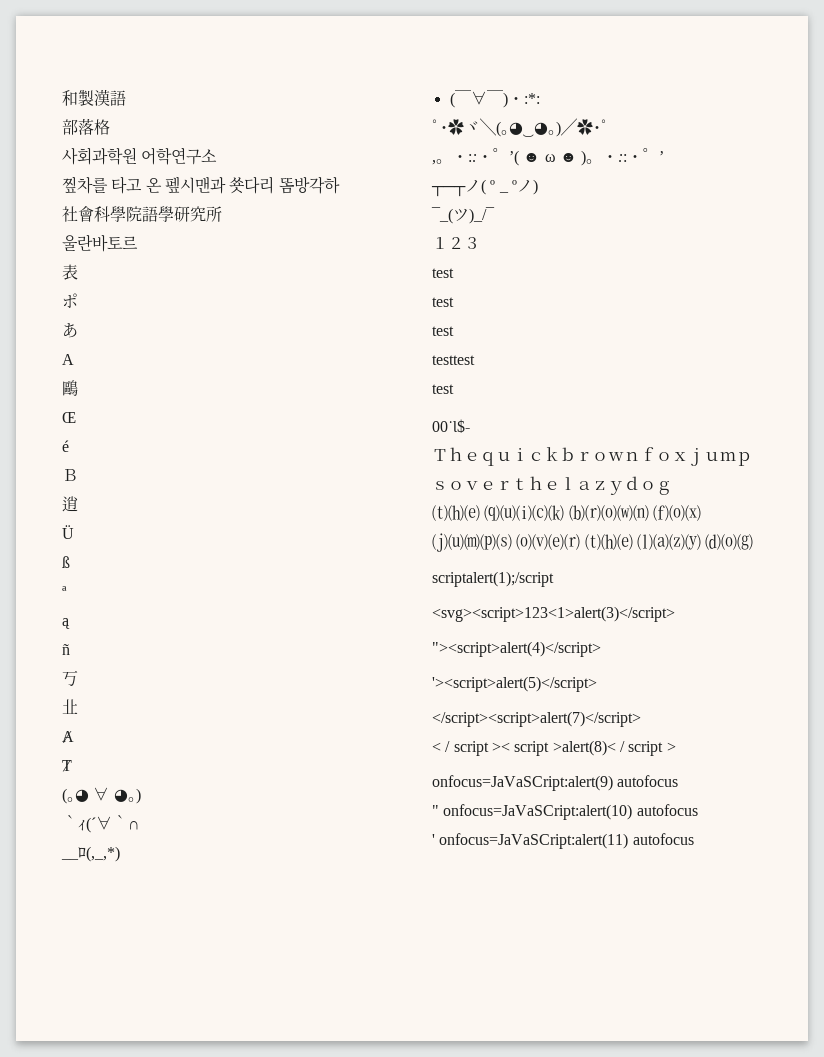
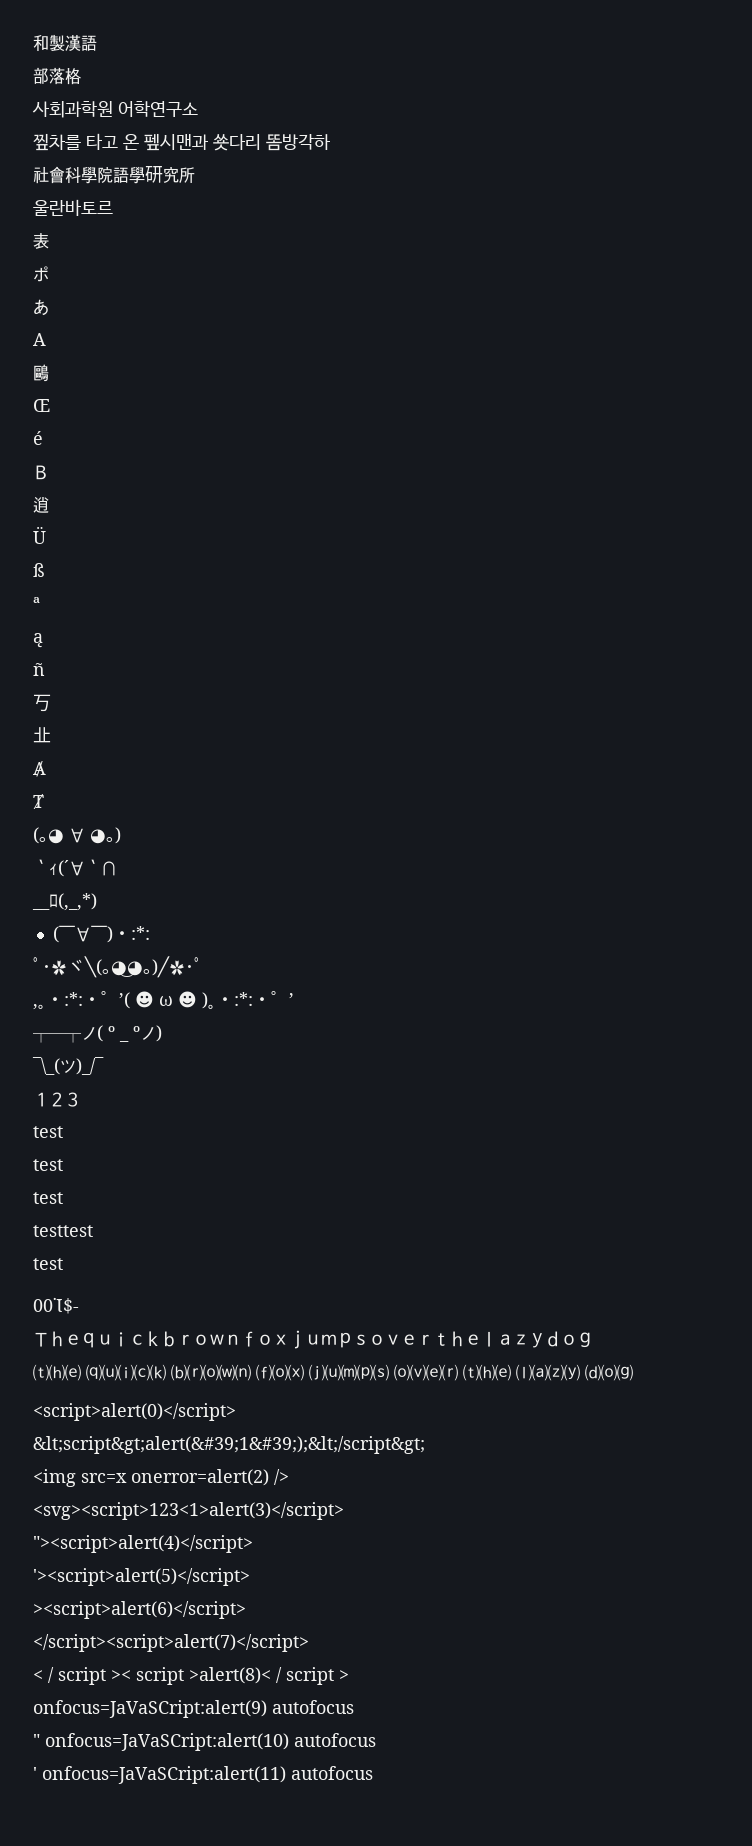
- ・::・゜’( ☻ ω ☻ )。
+ ・:*:・゜’( ☻ ω ☻ )。
- ・::・゜’
+ ・:*:・゜’
- ¯_(ツ)_/¯
+ ¯\_(ツ)_/¯
- scriptalert(1);/script
+ <script>alert(0)</script>
+ &lt;script&gt;alert(&#39;1&#39;);&lt;/script&gt;
+ <img src=x onerror=alert(2) />
+ ><script>alert(6)</script>

